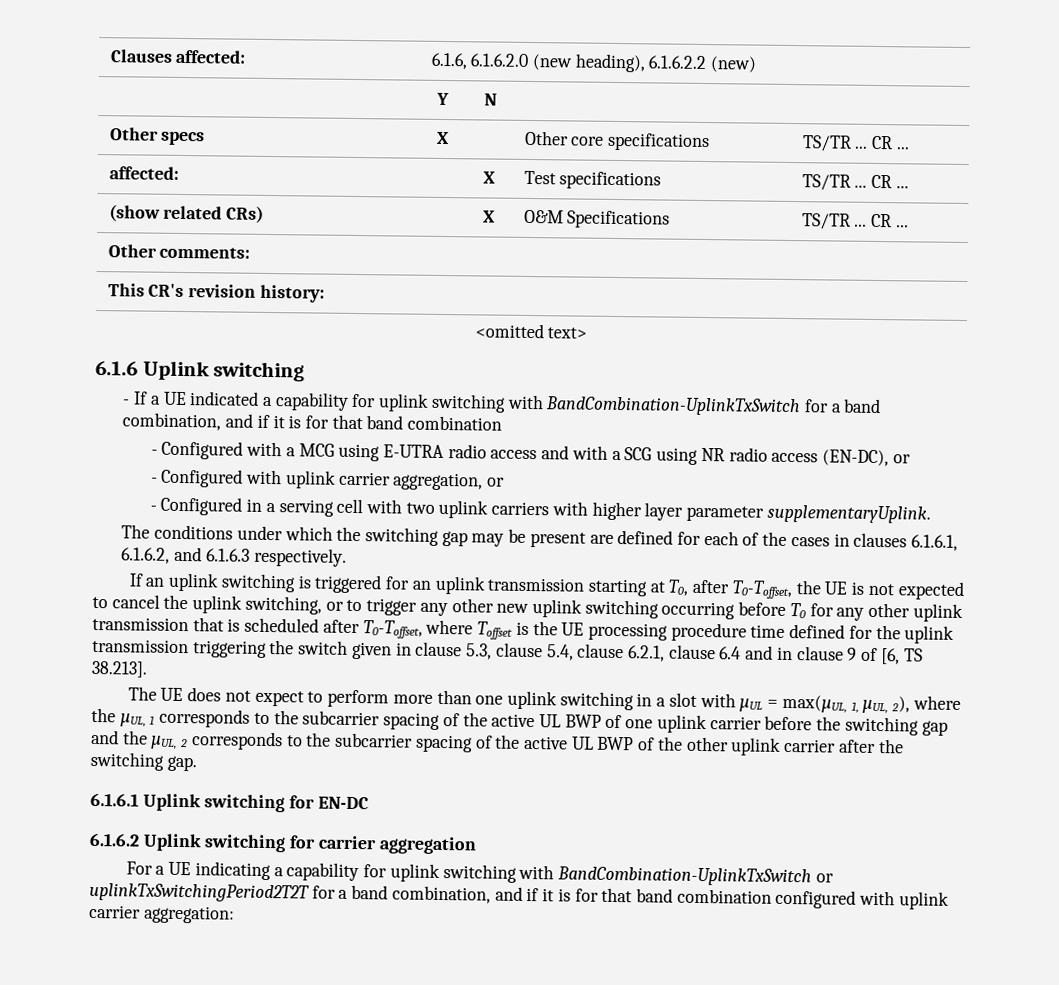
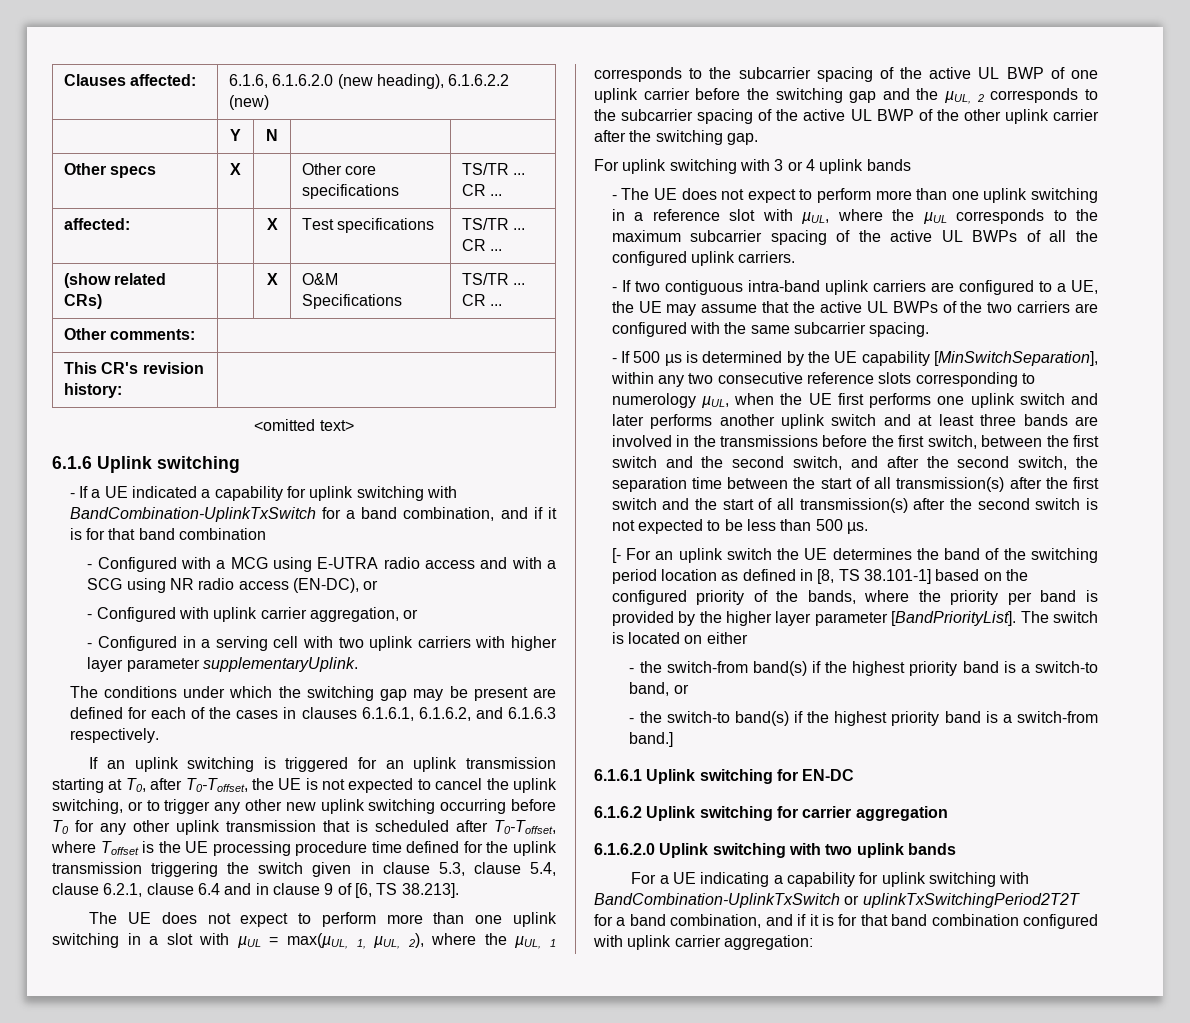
+ For uplink switching with 3 or 4 uplink bands
+ - The UE does not expect to perform more than one uplink switching in a reference slot with µUL, where the µUL corresponds to the maximum subcarrier spacing of the active UL BWPs of all the configured uplink carriers.
+ - If two contiguous intra-band uplink carriers are configured to a UE, the UE may assume that the active UL BWPs of the two carriers are configured with the same subcarrier spacing.
+ - If 500 µs is determined by the UE capability [MinSwitchSeparation], within any two consecutive reference slots corresponding to numerology µUL, when the UE first performs one uplink switch and later performs another uplink switch and at least three bands are involved in the transmissions before the first switch, between the first switch and the second switch, and after the second switch, the separation time between the start of all transmission(s) after the first switch and the start of all transmission(s) after the second switch is not expected to be less than 500 µs.
+ [- For an uplink switch the UE determines the band of the switching period location as defined in [8, TS 38.101-1] based on the configured priority of the bands, where the priority per band is provided by the higher layer parameter [BandPriorityList]. The switch is located on either
+ - the switch-from band(s) if the highest priority band is a switch-to band, or
+ - the switch-to band(s) if the highest priority band is a switch-from band.]
+ 6.1.6.2.0 Uplink switching with two uplink bands

